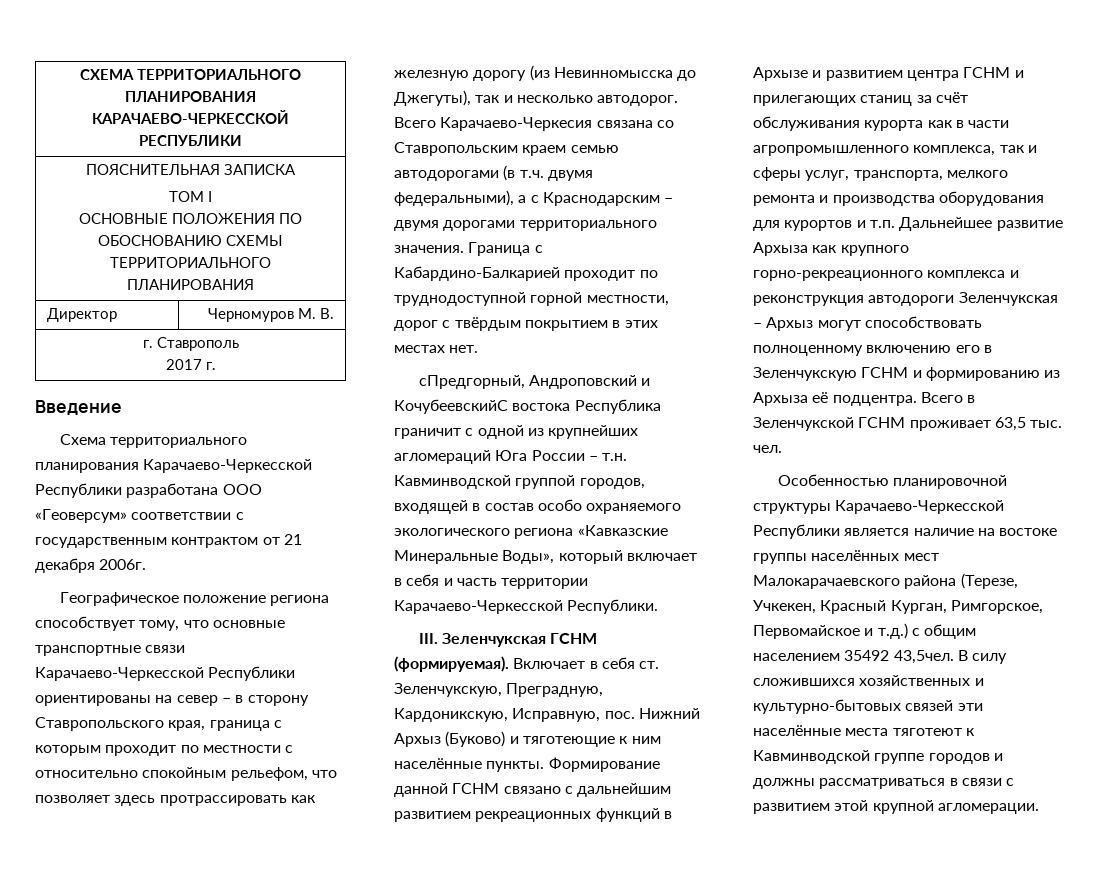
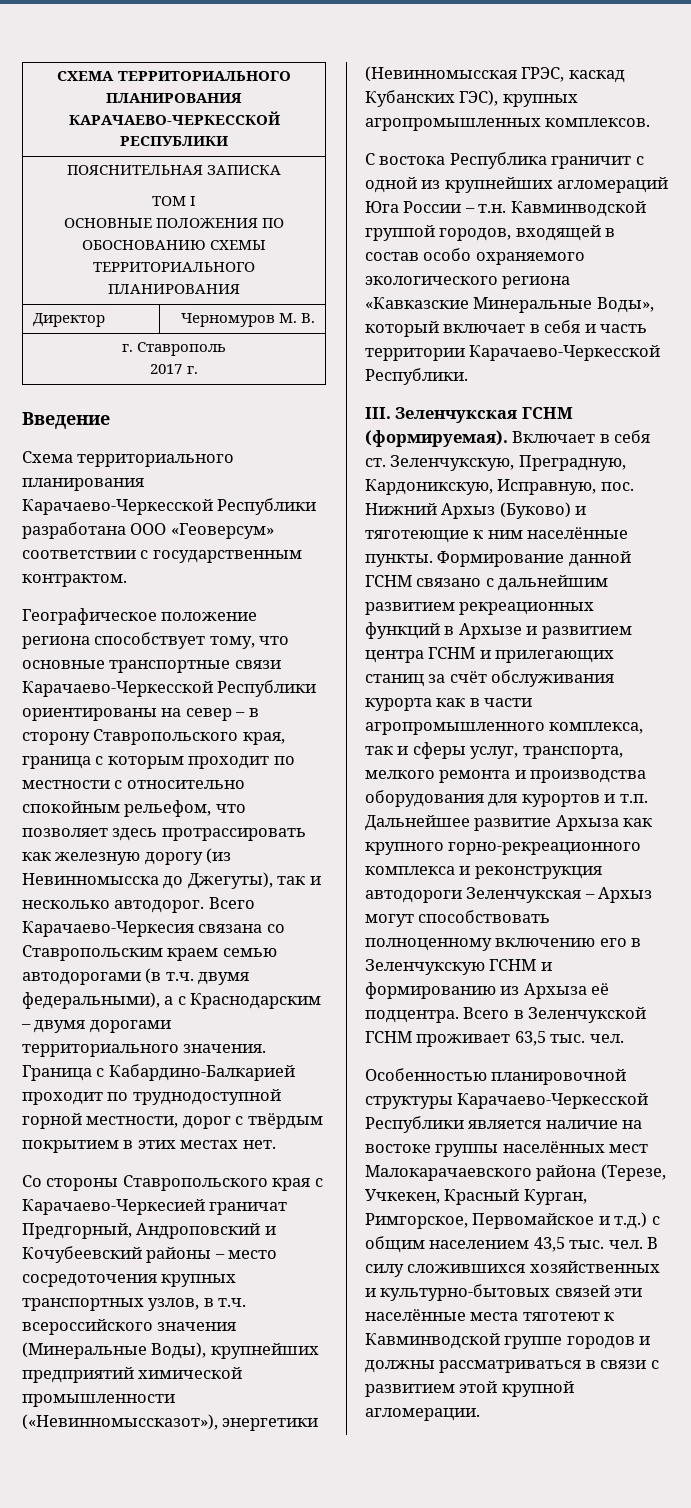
- Схема территориального планирования Карачаево-Черкесской Республики разработана ООО «Геоверсум» соответствии с государственным контрактом от 21 декабря 2006г.
+ Схема территориального планирования Карачаево-Черкесской Республики разработана ООО «Геоверсум» соответствии с государственным контрактом.
- сПредгорный, Андроповский и КочубеевскийС востока Республика граничит с одной из крупнейших агломераций Юга России – т.н. Кавминводской группой городов, входящей в состав особо охраняемого экологического региона «Кавказские Минеральные Воды», который включает в себя и часть территории Карачаево-Черкесской Республики.
+ Со стороны Ставропольского края с Карачаево-Черкесией граничат Предгорный, Андроповский и Кочубеевский районы – место сосредоточения крупных транспортных узлов, в т.ч. всероссийского значения (Минеральные Воды), крупнейших предприятий химической промышленности («Невинномыссказот»), энергетики (Невинномысская ГРЭС, каскад Кубанских ГЭС), крупных агропромышленных комплексов.
+ С востока Республика граничит с одной из крупнейших агломераций Юга России – т.н. Кавминводской группой городов, входящей в состав особо охраняемого экологического региона «Кавказские Минеральные Воды», который включает в себя и часть территории Карачаево-Черкесской Республики.
- Особенностью планировочной структуры Карачаево-Черкесской Республики является наличие на востоке группы населённых мест Малокарачаевского района (Терезе, Учкекен, Красный Курган, Римгорское, Первомайское и т.д.) с общим населением 35492 43,5чел.
+ Особенностью планировочной структуры Карачаево-Черкесской Республики является наличие на востоке группы населённых мест Малокарачаевского района (Терезе, Учкекен, Красный Курган, Римгорское, Первомайское и т.д.) с общим населением 43,5 тыс. чел.

